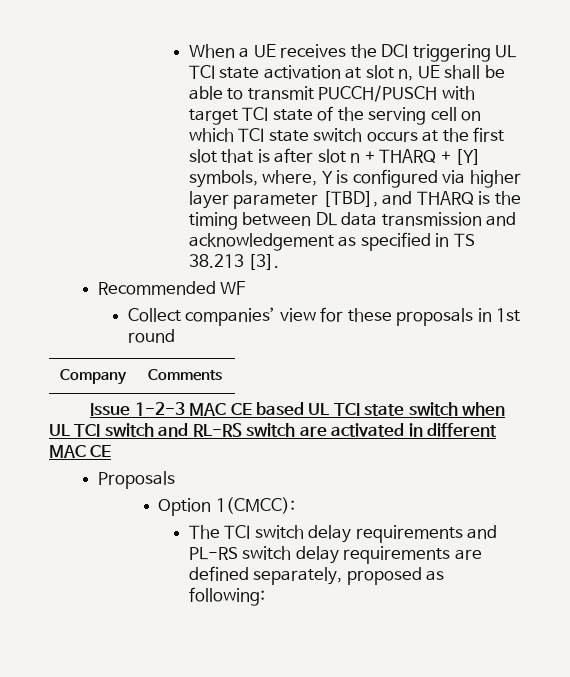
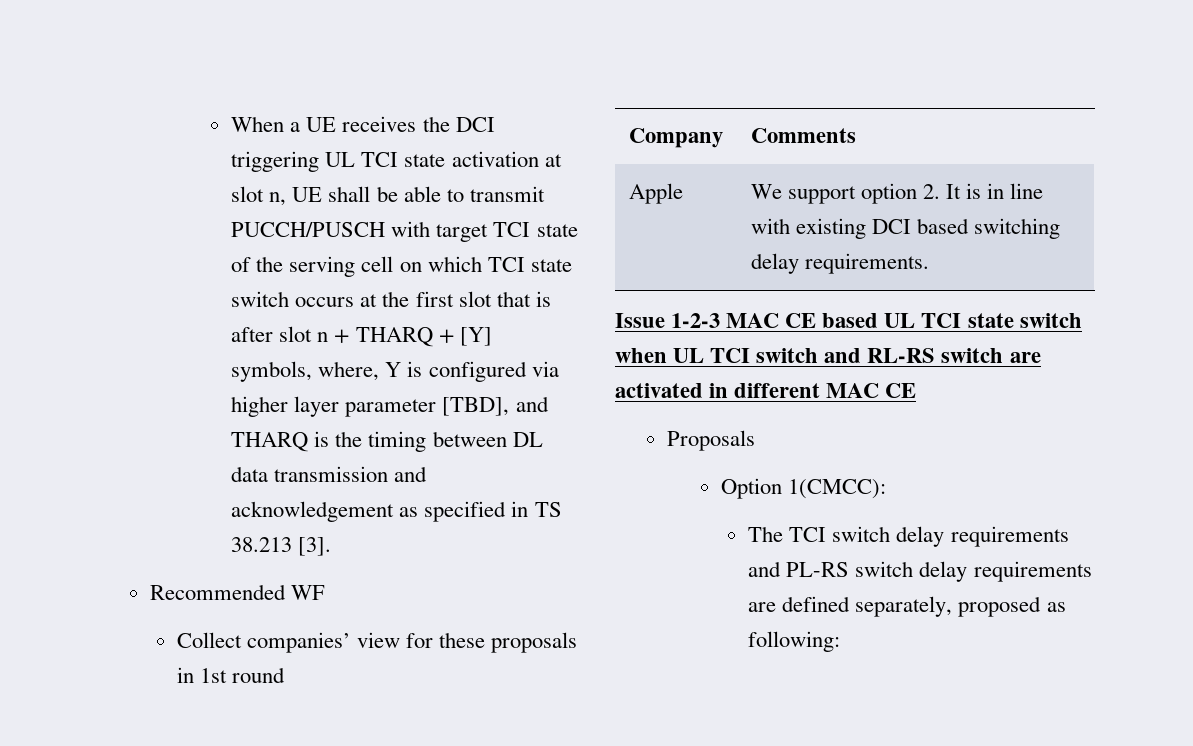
+ Apple | We support option 2. It is in line with existing DCI based switching delay requirements.

